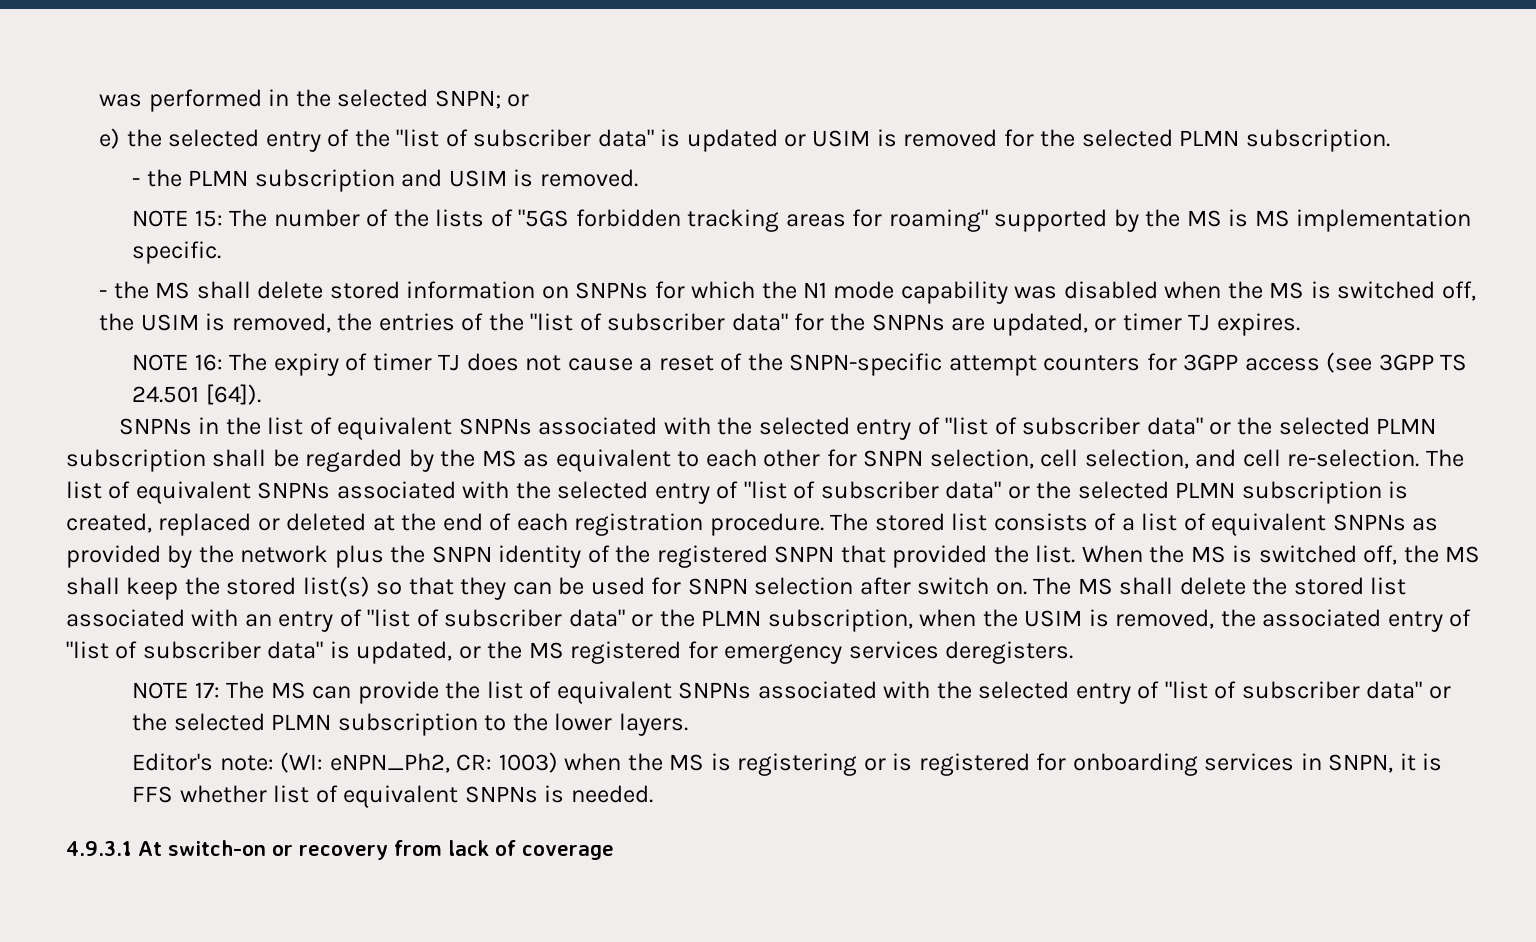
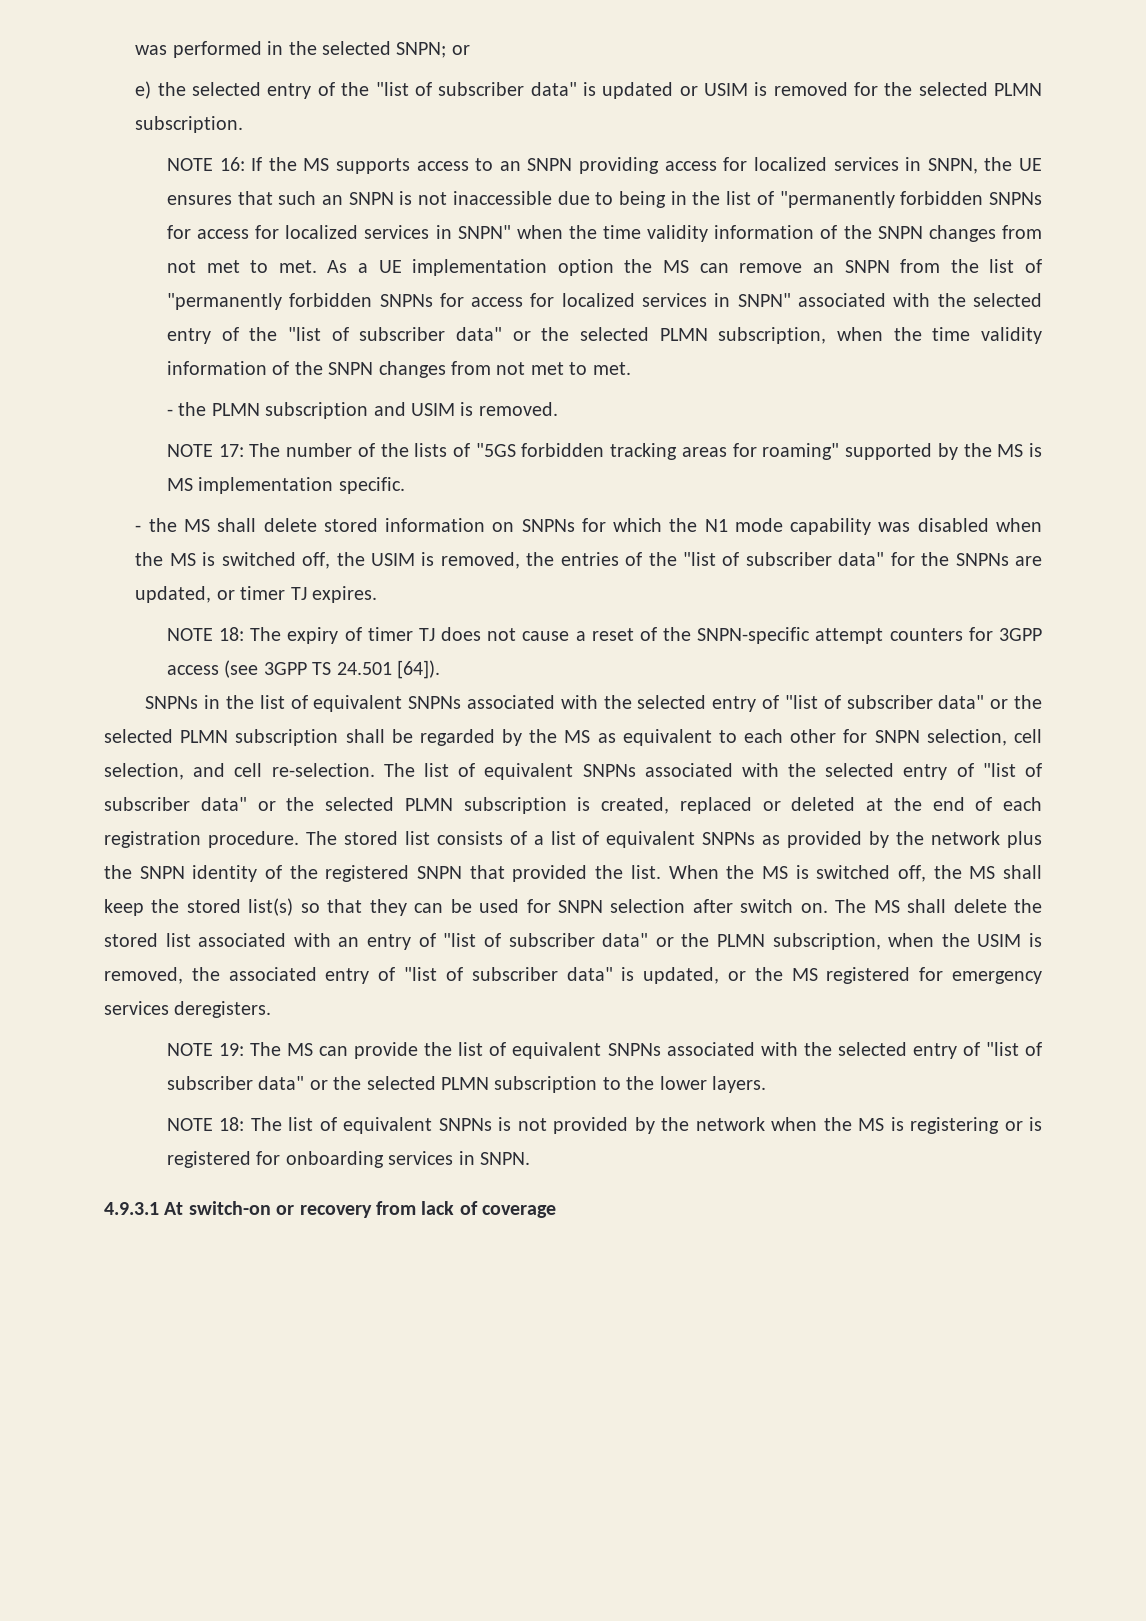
+ NOTE 16: If the MS supports access to an SNPN providing access for localized services in SNPN, the UE ensures that such an SNPN is not inaccessible due to being in the list of "permanently forbidden SNPNs for access for localized services in SNPN" when the time validity information of the SNPN changes from not met to met. As a UE implementation option the MS can remove an SNPN from the list of "permanently forbidden SNPNs for access for localized services in SNPN" associated with the selected entry of the "list of subscriber data" or the selected PLMN subscription, when the time validity information of the SNPN changes from not met to met.
- NOTE 15: The number of the lists of "5GS forbidden tracking areas for roaming" supported by the MS is MS implementation specific.
+ NOTE 17: The number of the lists of "5GS forbidden tracking areas for roaming" supported by the MS is MS implementation specific.
- NOTE 16: The expiry of timer TJ does not cause a reset of the SNPN-specific attempt counters for 3GPP access (see 3GPP TS 24.501 [64]).
+ NOTE 18: The expiry of timer TJ does not cause a reset of the SNPN-specific attempt counters for 3GPP access (see 3GPP TS 24.501 [64]).
- NOTE 17: The MS can provide the list of equivalent SNPNs associated with the selected entry of "list of subscriber data" or the selected PLMN subscription to the lower layers.
+ NOTE 19: The MS can provide the list of equivalent SNPNs associated with the selected entry of "list of subscriber data" or the selected PLMN subscription to the lower layers.
- Editor's note: (WI: eNPN_Ph2, CR: 1003) when the MS is registering or is registered for onboarding services in SNPN, it is FFS whether list of equivalent SNPNs is needed.
+ NOTE 18: The list of equivalent SNPNs is not provided by the network when the MS is registering or is registered for onboarding services in SNPN.

